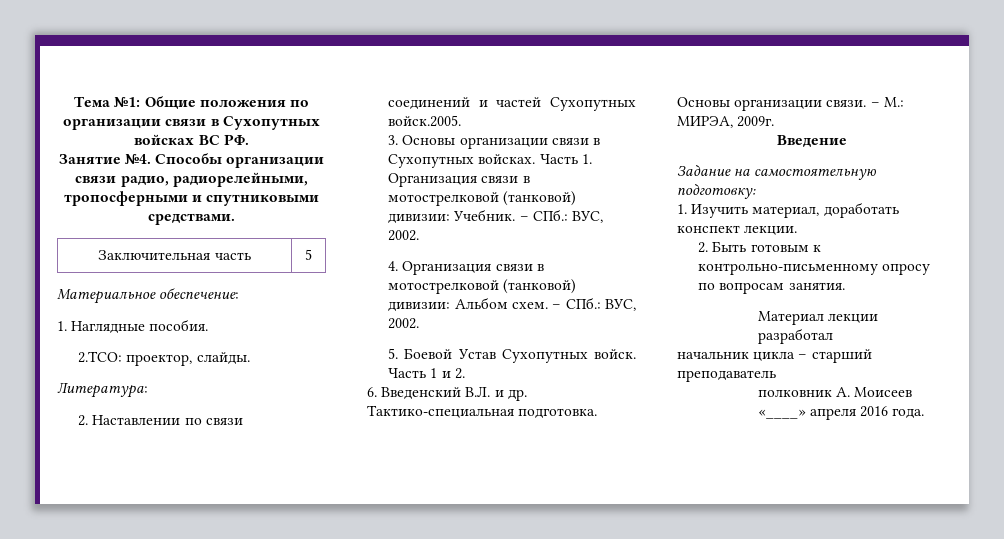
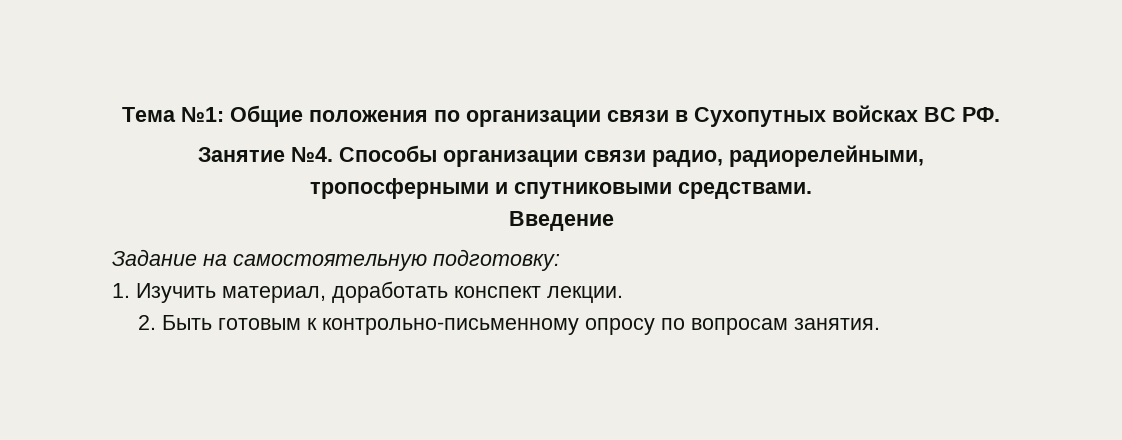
- Заключительная часть | 5
- Материальное обеспечение:
- 1. Наглядные пособия.
- 2.ТСО: проектор, слайды.
- Литература:
- 2. Наставлении по связи соединений и частей Сухопутных войск.2005.
- 3. Основы организации связи в Сухопутных войсках. Часть 1. Организация связи в мотострелковой (танковой) дивизии: Учебник. – СПб.: ВУС, 2002.
- 4. Организация связи в мотострелковой (танковой) дивизии: Альбом схем. – СПб.: ВУС, 2002.
- 5. Боевой Устав Сухопутных войск. Часть 1 и 2.
- 6. Введенский В.Л. и др. Тактико-специальная подготовка. Основы организации связи. – М.: МИРЭА, 2009г.
- Материал лекции разработал
- начальник цикла – старший преподаватель
- полковник А. Моисеев «____» апреля 2016 года.

